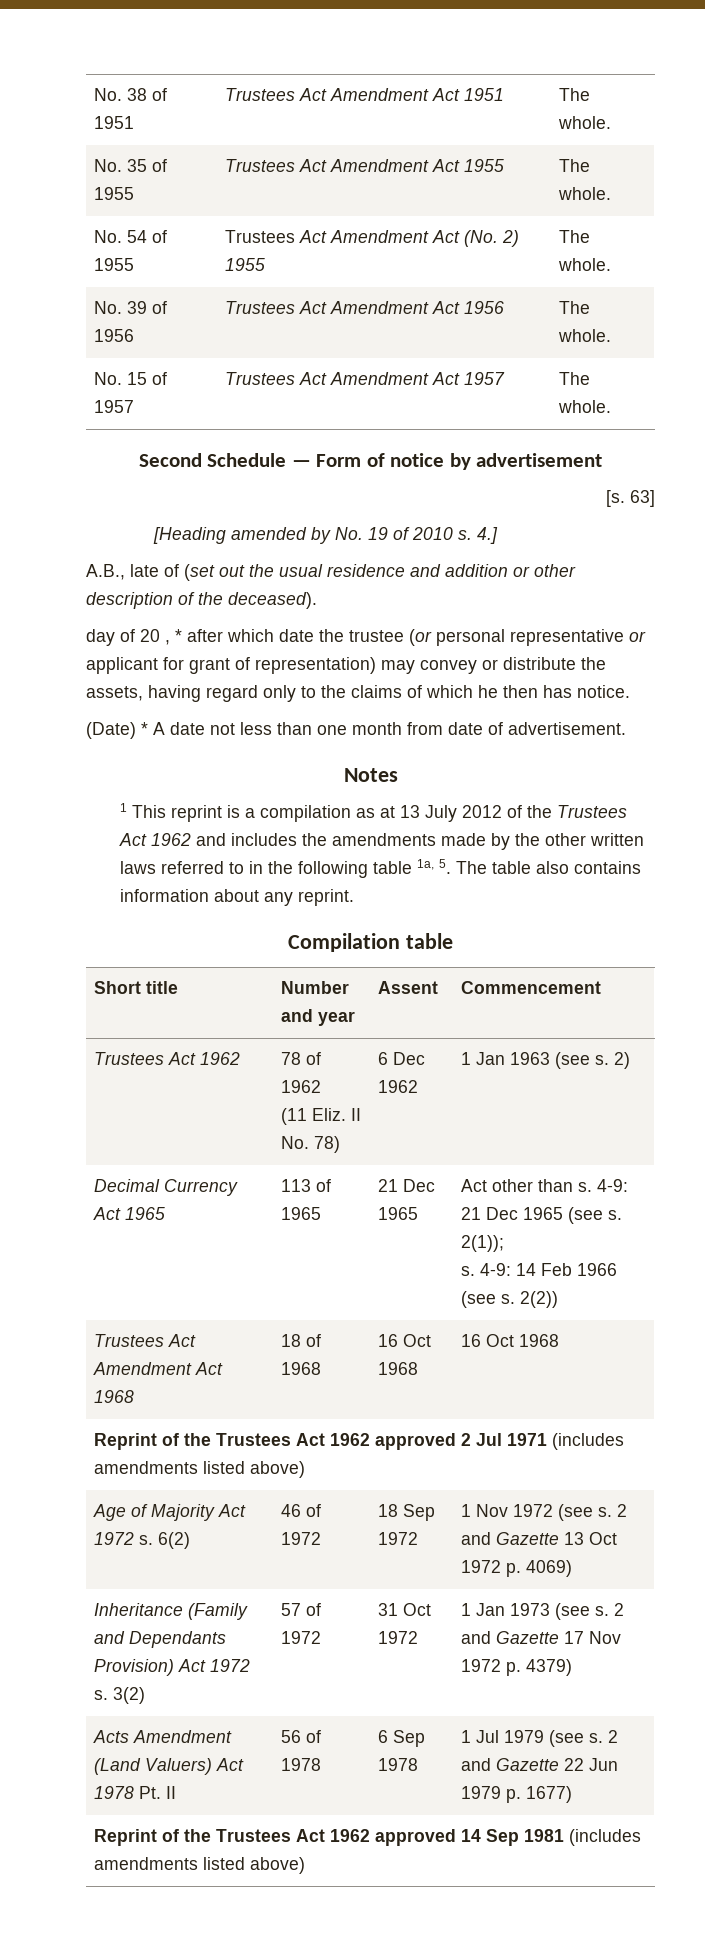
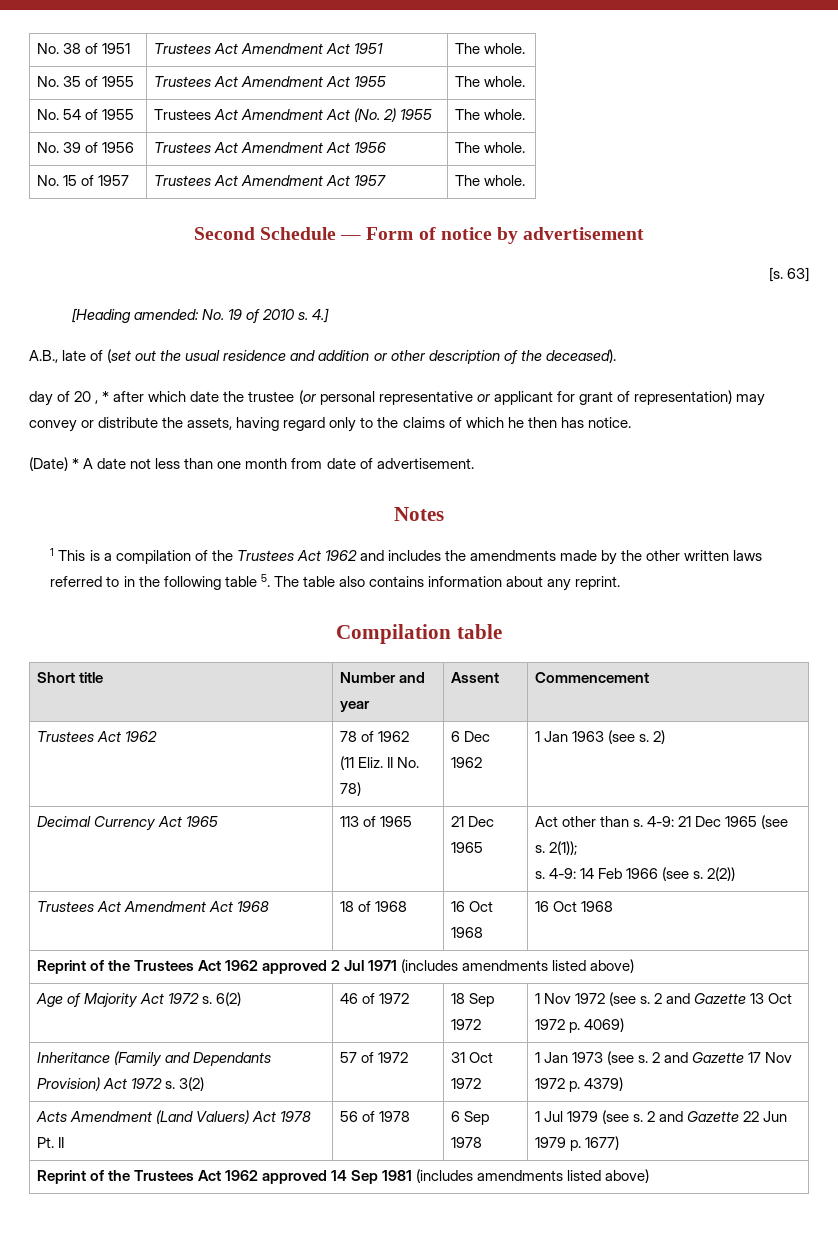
- [Heading amended by No. 19 of 2010 s.
+ [Heading amended: No. 19 of 2010 s.
- 1 This reprint is a compilation as at 13 July 2012 of the Trustees Act 1962 and includes the amendments made by the other written laws referred to in the following table 1a, 5. The table also contains information about any reprint.
+ 1 This is a compilation of the Trustees Act 1962 and includes the amendments made by the other written laws referred to in the following table 5. The table also contains information about any reprint.

